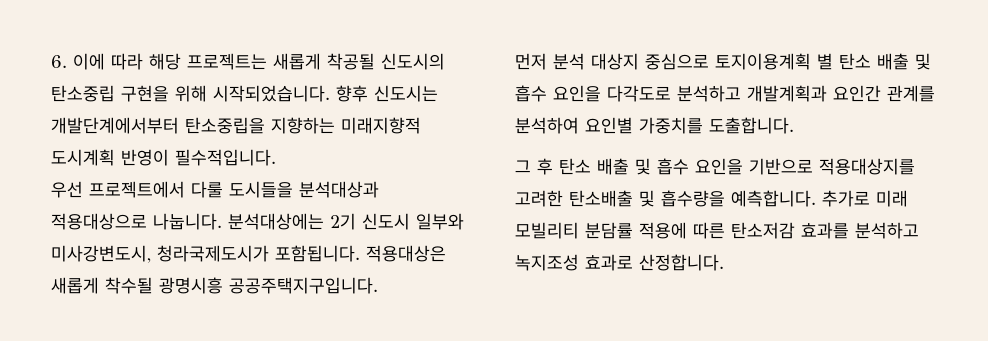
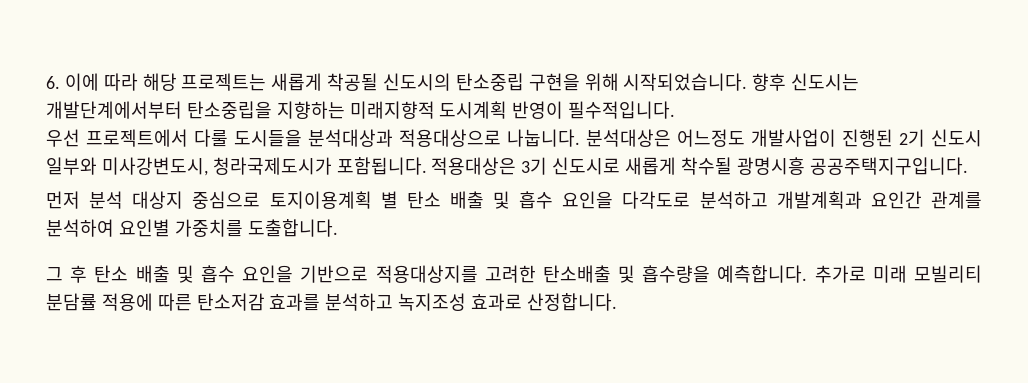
- 분석대상에는 2기 신도시 일부와 미사강변도시, 청라국제도시가 포함됩니다.
+ 분석대상은 어느정도 개발사업이 진행된 2기 신도시 일부와 미사강변도시, 청라국제도시가 포함됩니다.
- 적용대상은 새롭게 착수될 광명시흥 공공주택지구입니다.
+ 적용대상은 3기 신도시로 새롭게 착수될 광명시흥 공공주택지구입니다.

